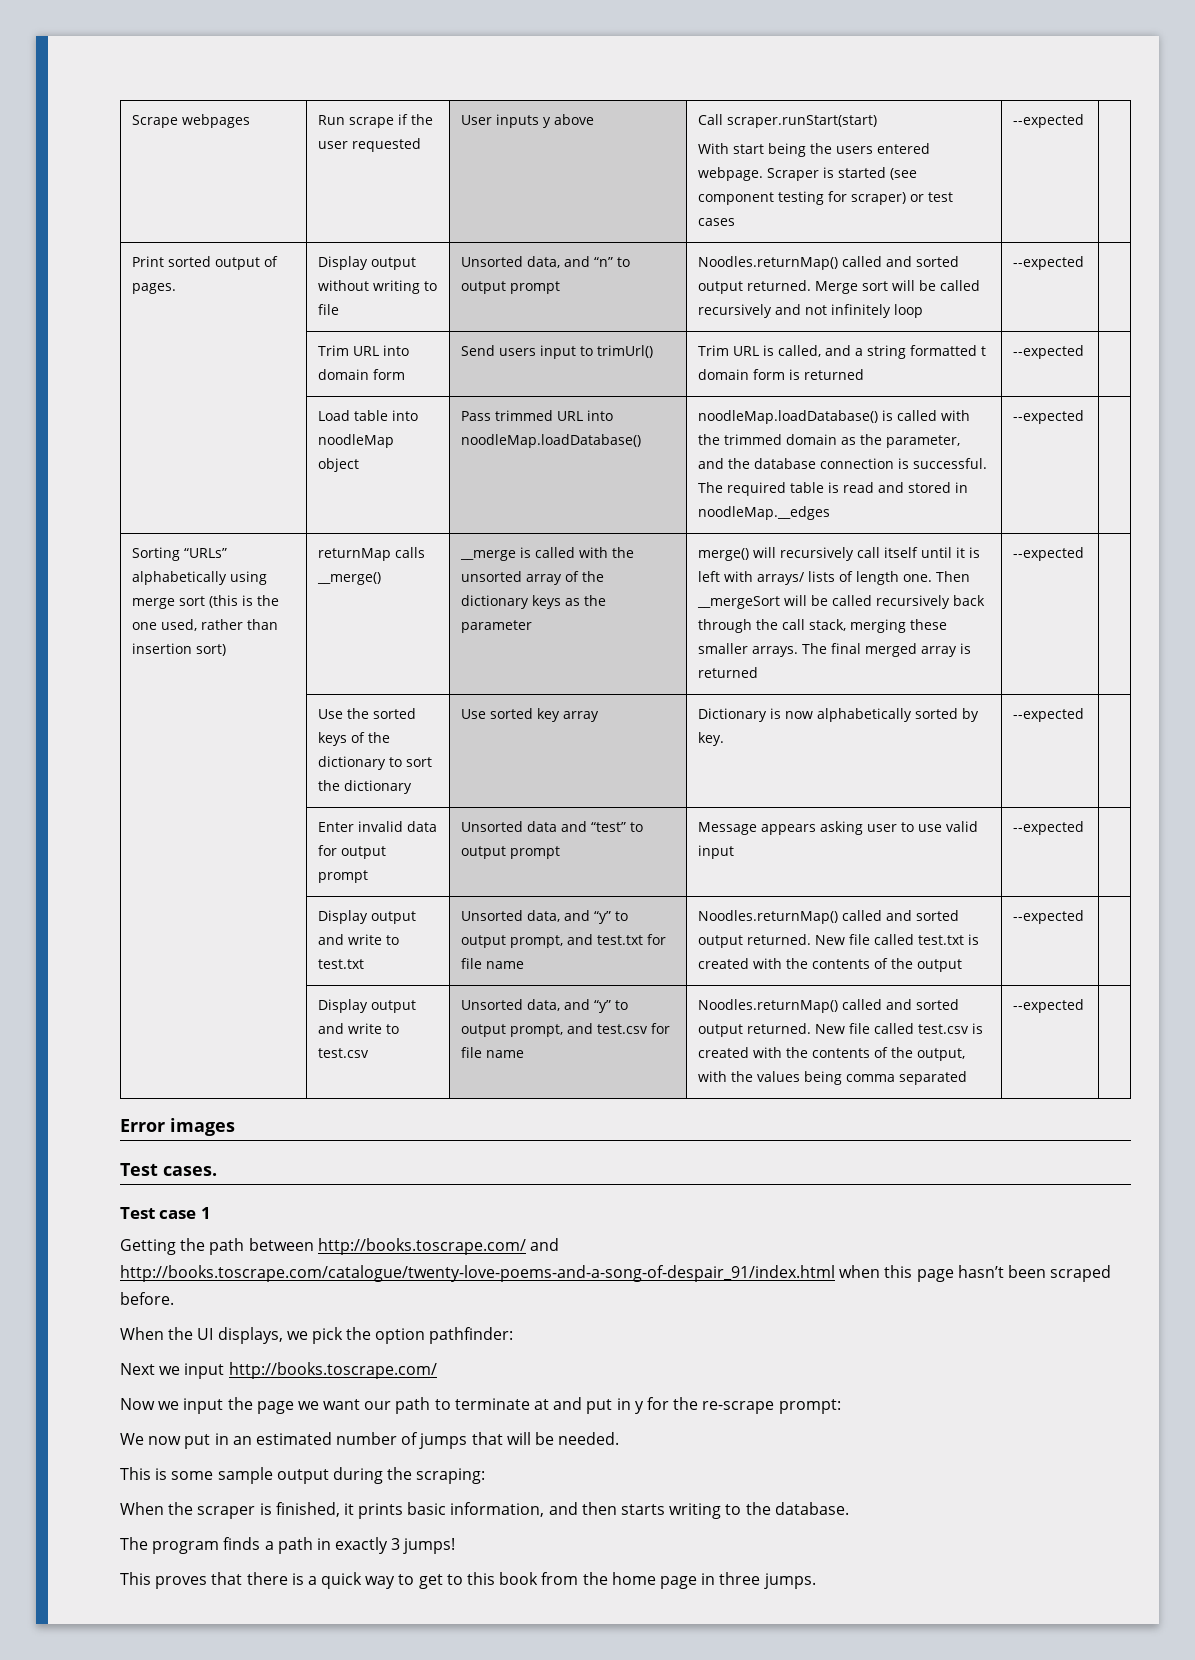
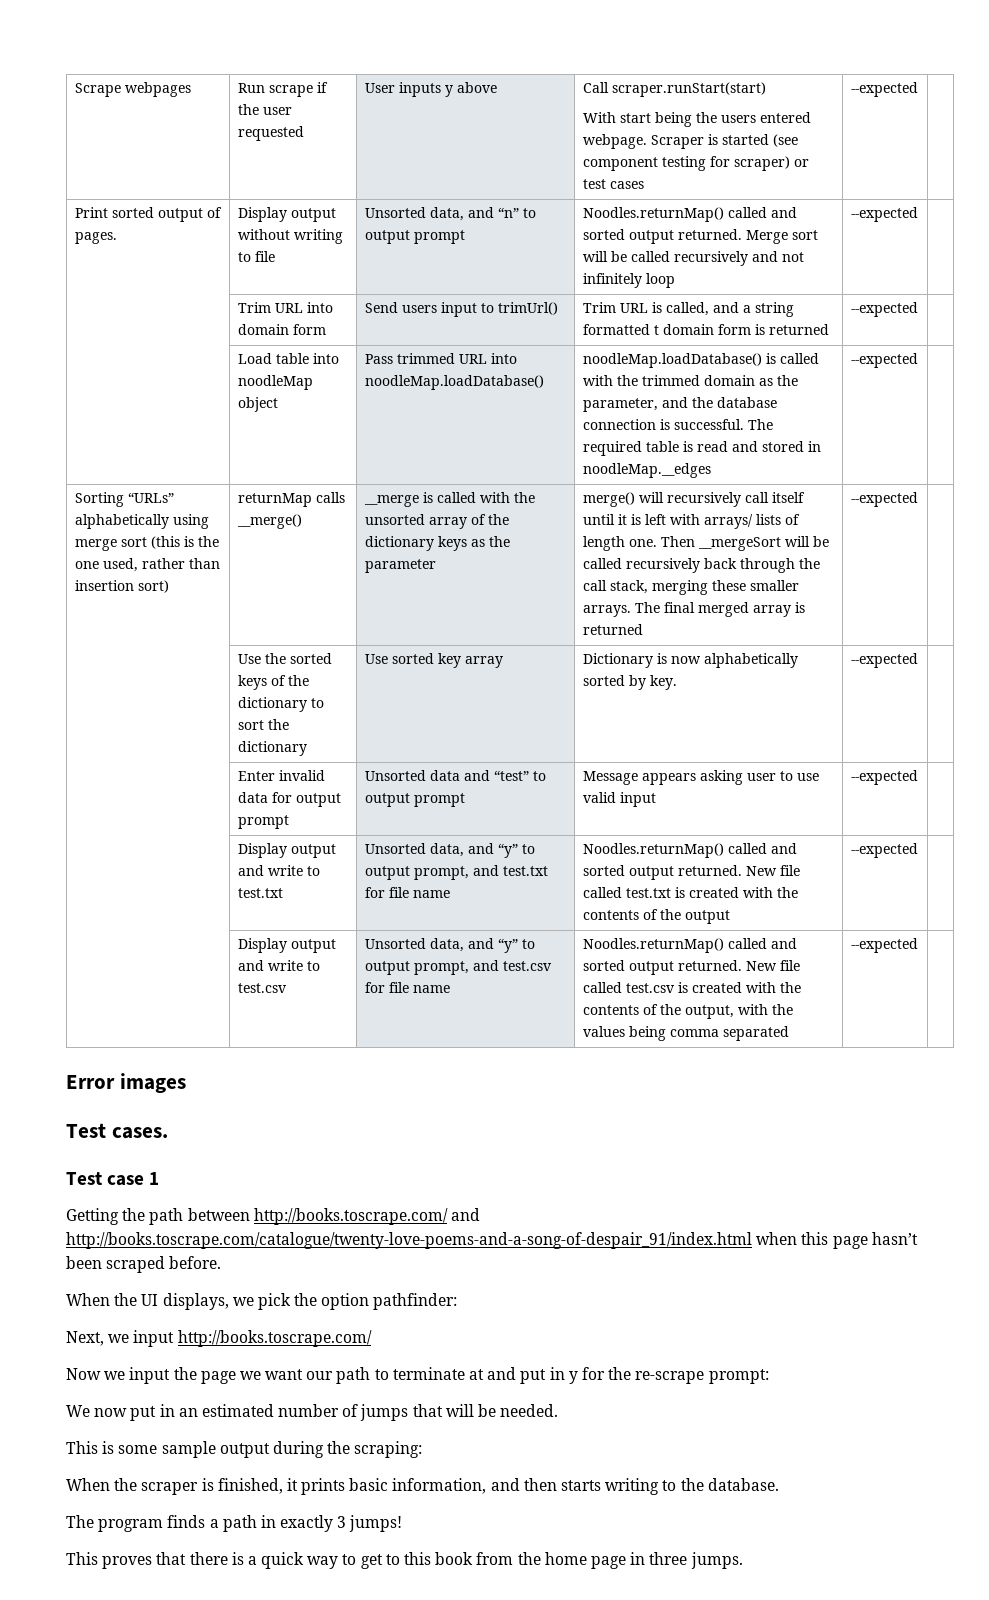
- Next we input http://books.toscrape.com/
+ Next, we input http://books.toscrape.com/

